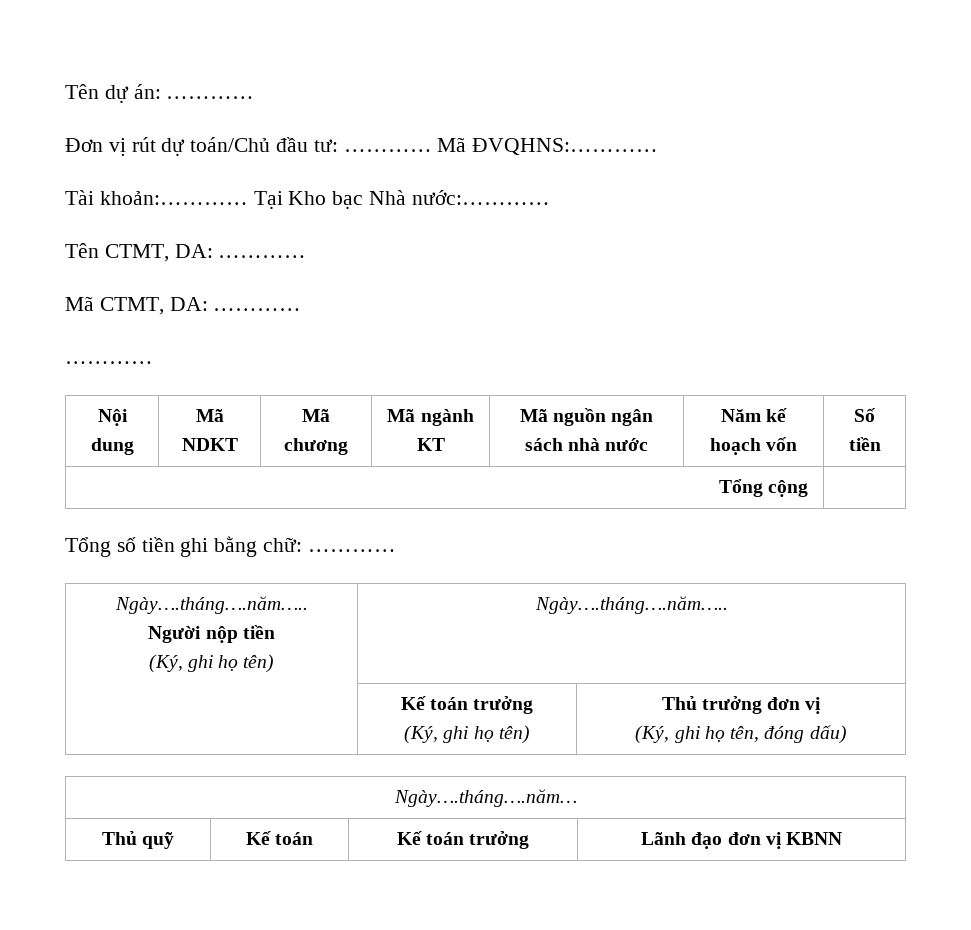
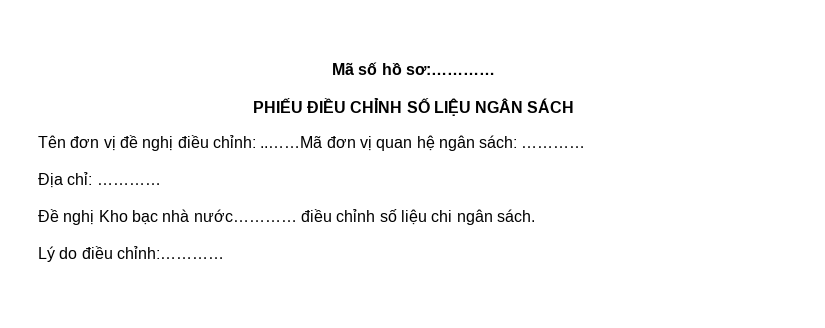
- Tên dự án: …………
- Đơn vị rút dự toán/Chủ đầu tư: ………… Mã ĐVQHNS:…………
- Tài khoản:………… Tại Kho bạc Nhà nước:…………
- Tên CTMT, DA: …………
- Mã CTMT, DA: …………
- …………
- Nội dung | Mã NDKT | Mã chương | Mã ngành KT | Mã nguồn ngân sách nhà nước | Năm kế hoạch vốn | Số tiền
- Tổng cộng |
- Tổng số tiền ghi bằng chữ: …………
- Ngày….tháng….năm…..
- Người nộp tiền
- (Ký, ghi họ tên) | Ngày….tháng….năm…..
- | Kế toán trưởng
- (Ký, ghi họ tên) | Thủ trưởng đơn vị
- (Ký, ghi họ tên, đóng dấu)
- Ngày….tháng….năm…
- Thủ quỹ | Kế toán | Kế toán trưởng | Lãnh đạo đơn vị KBNN
+ Mã số hồ sơ:…………
+ PHIẾU ĐIỀU CHỈNH SỐ LIỆU NGÂN SÁCH
+ Tên đơn vị đề nghị điều chỉnh: ..……Mã đơn vị quan hệ ngân sách: …………
+ Địa chỉ: …………
+ Đề nghị Kho bạc nhà nước………… điều chỉnh số liệu chi ngân sách.
+ Lý do điều chỉnh:…………

